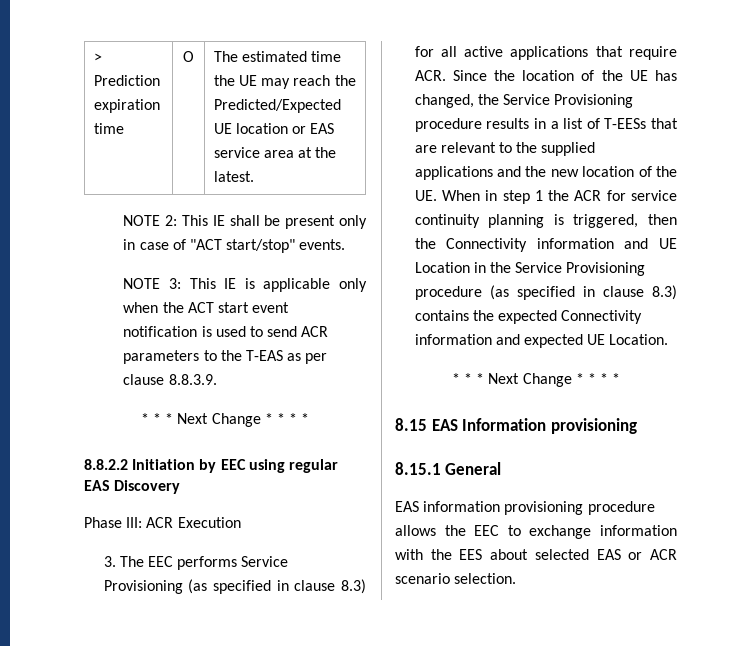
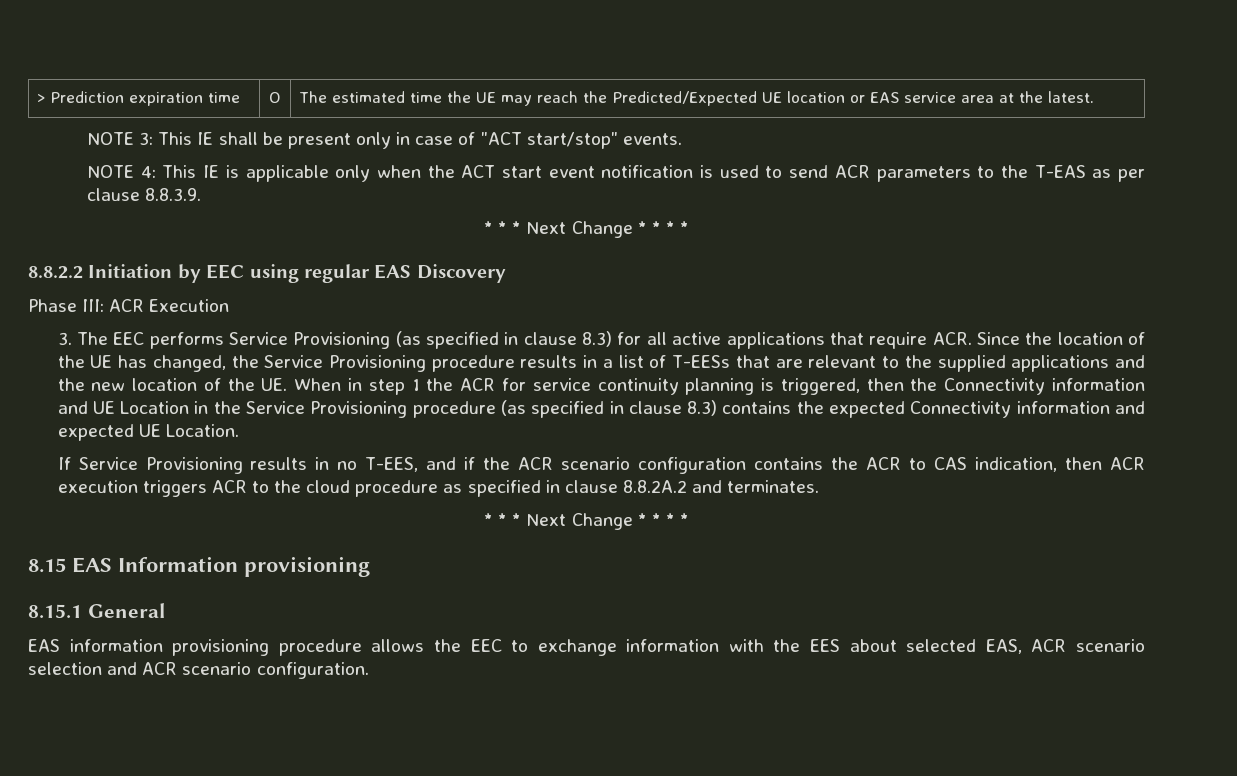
- NOTE 2: This IE shall be present only in case of "ACT start/stop" events.
+ NOTE 3: This IE shall be present only in case of "ACT start/stop" events.
- NOTE 3: This IE is applicable only when the ACT start event notification is used to send ACR parameters to the T-EAS as per clause 8.8.3.9.
+ NOTE 4: This IE is applicable only when the ACT start event notification is used to send ACR parameters to the T-EAS as per clause 8.8.3.9.
+ If Service Provisioning results in no T-EES, and if the ACR scenario configuration contains the ACR to CAS indication, then ACR execution triggers ACR to the cloud procedure as specified in clause 8.8.2A.2 and terminates.
- EAS information provisioning procedure allows the EEC to exchange information with the EES about selected EAS or ACR scenario selection.
+ EAS information provisioning procedure allows the EEC to exchange information with the EES about selected EAS, ACR scenario selection and ACR scenario configuration.

